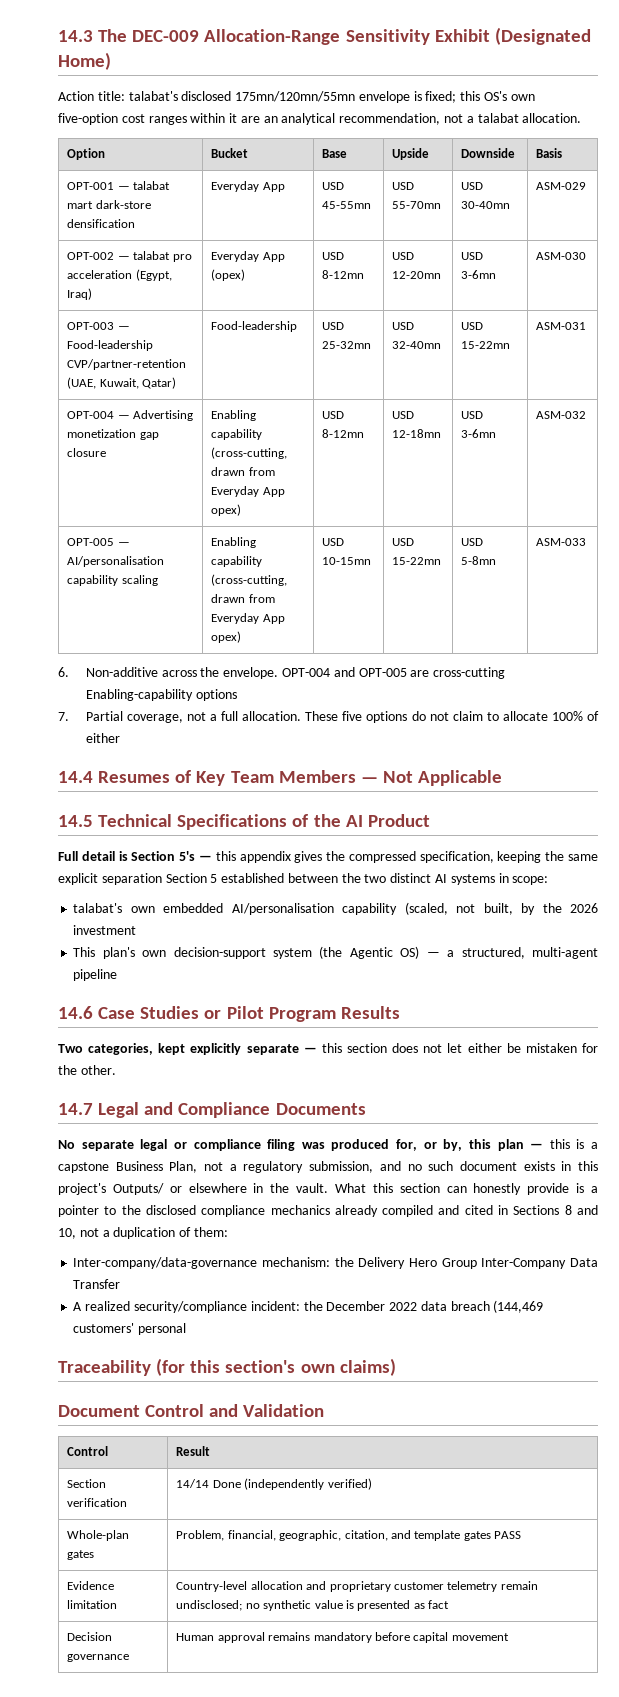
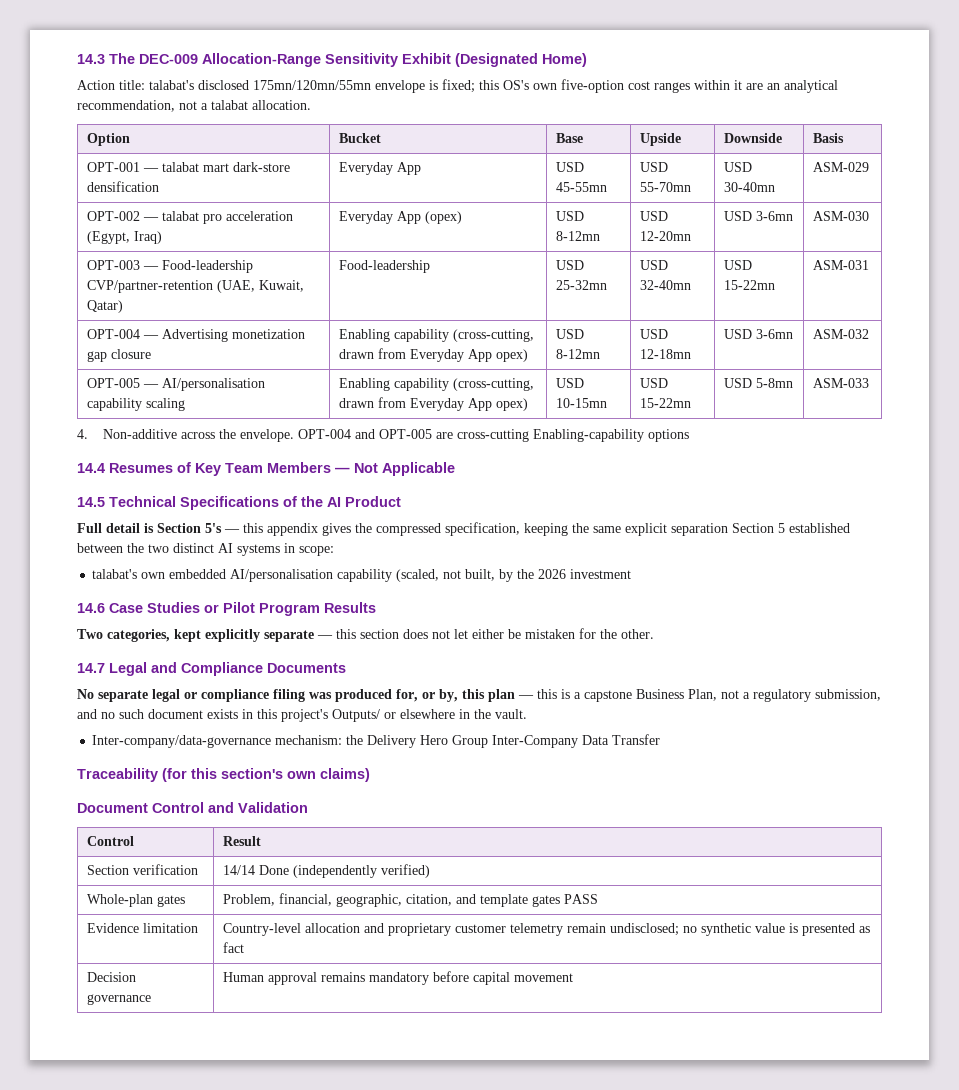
- 6. Non-additive across the envelope.
+ 4. Non-additive across the envelope.
- 7. Partial coverage, not a full allocation. These five options do not claim to allocate 100% of either
- This plan's own decision-support system (the Agentic OS) — a structured, multi-agent pipeline
- What this section can honestly provide is a pointer to the disclosed compliance mechanics already compiled and cited in Sections 8 and 10, not a duplication of them:
- A realized security/compliance incident: the December 2022 data breach (144,469 customers' personal

